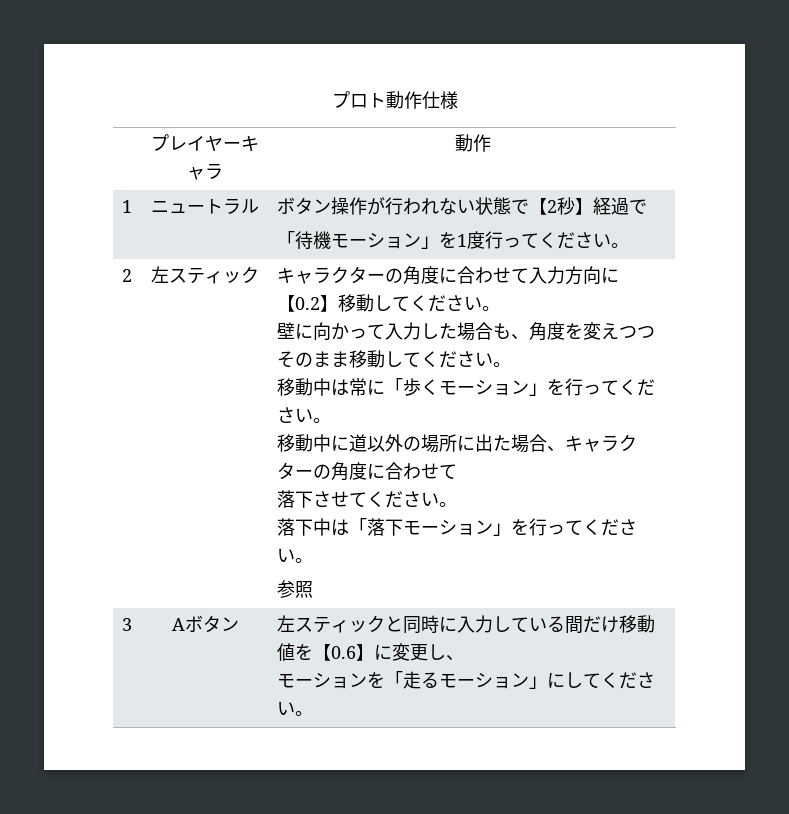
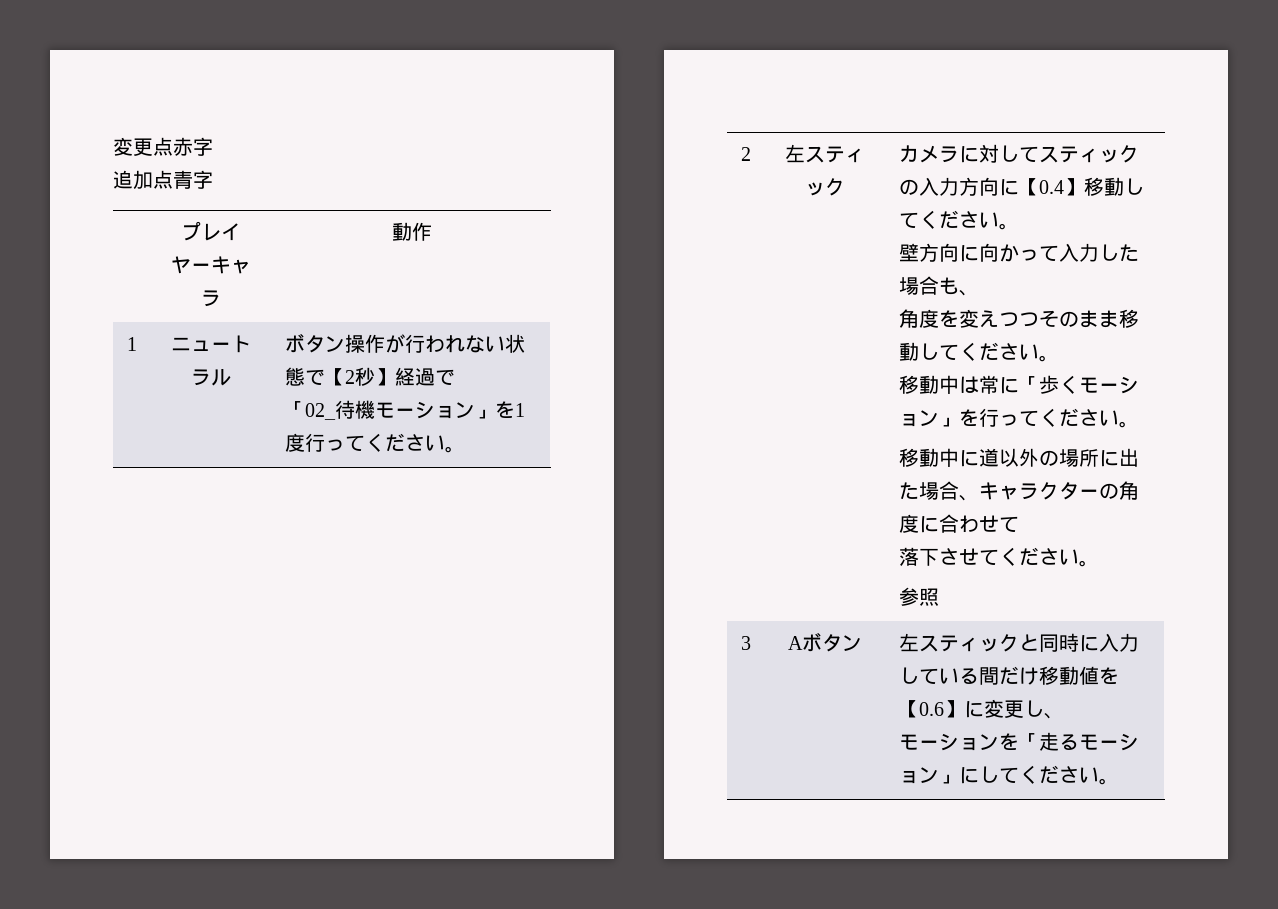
- プロト動作仕様
+ 変更点赤字
+ 追加点青字
  1 | ニュートラル | ボタン操作が行われない状態で【2秒】経過で
- 「待機モーション」を1度行ってください。
+ 「02_待機モーション」を1度行ってください。
- キャラクターの角度に合わせて入力方向に【0.2】移動してください。
+ カメラに対してスティックの入力方向に【0.4】移動してください。
- 壁に向かって入力した場合も、角度を変えつつそのまま移動してください。
+ 壁方向に向かって入力した場合も、
+ 角度を変えつつそのまま移動してください。
- 落下中は「落下モーション」を行ってください。

